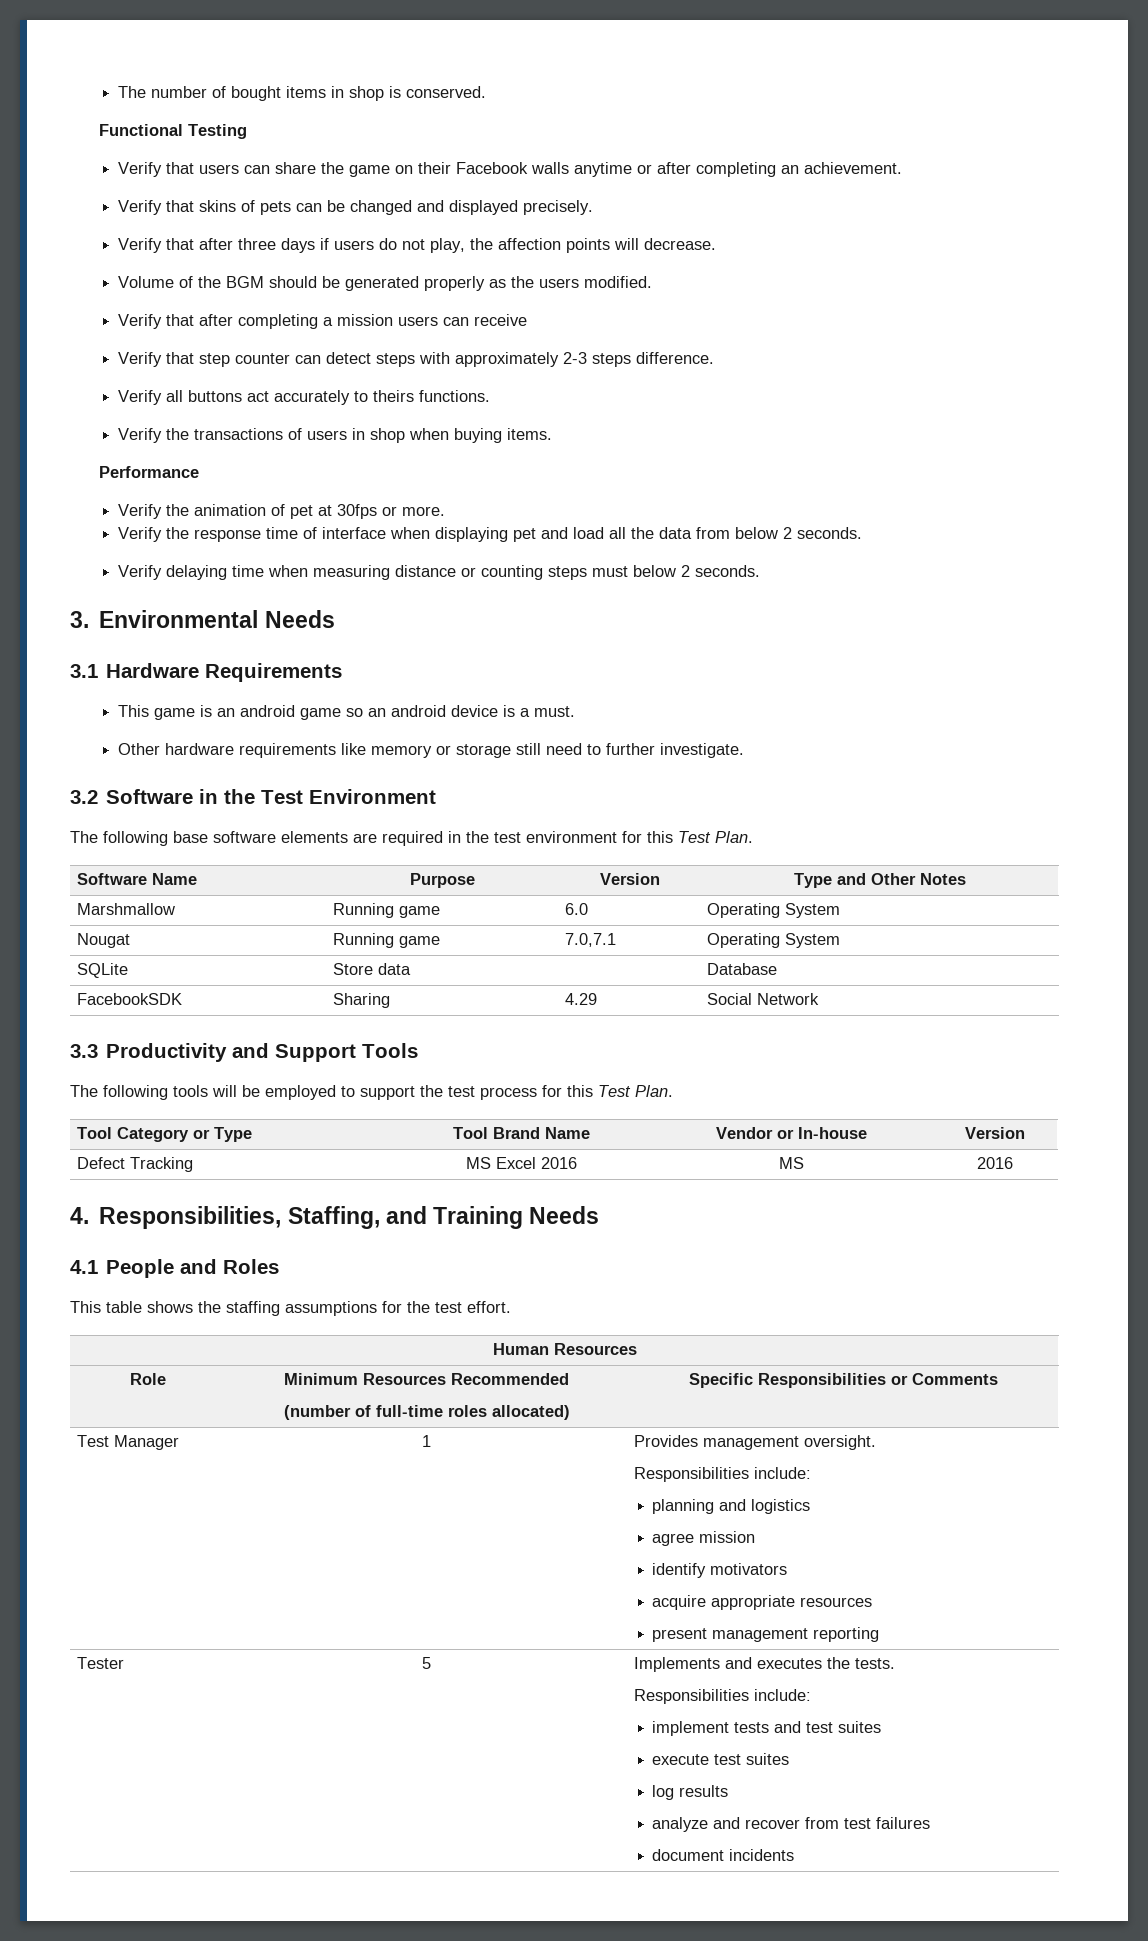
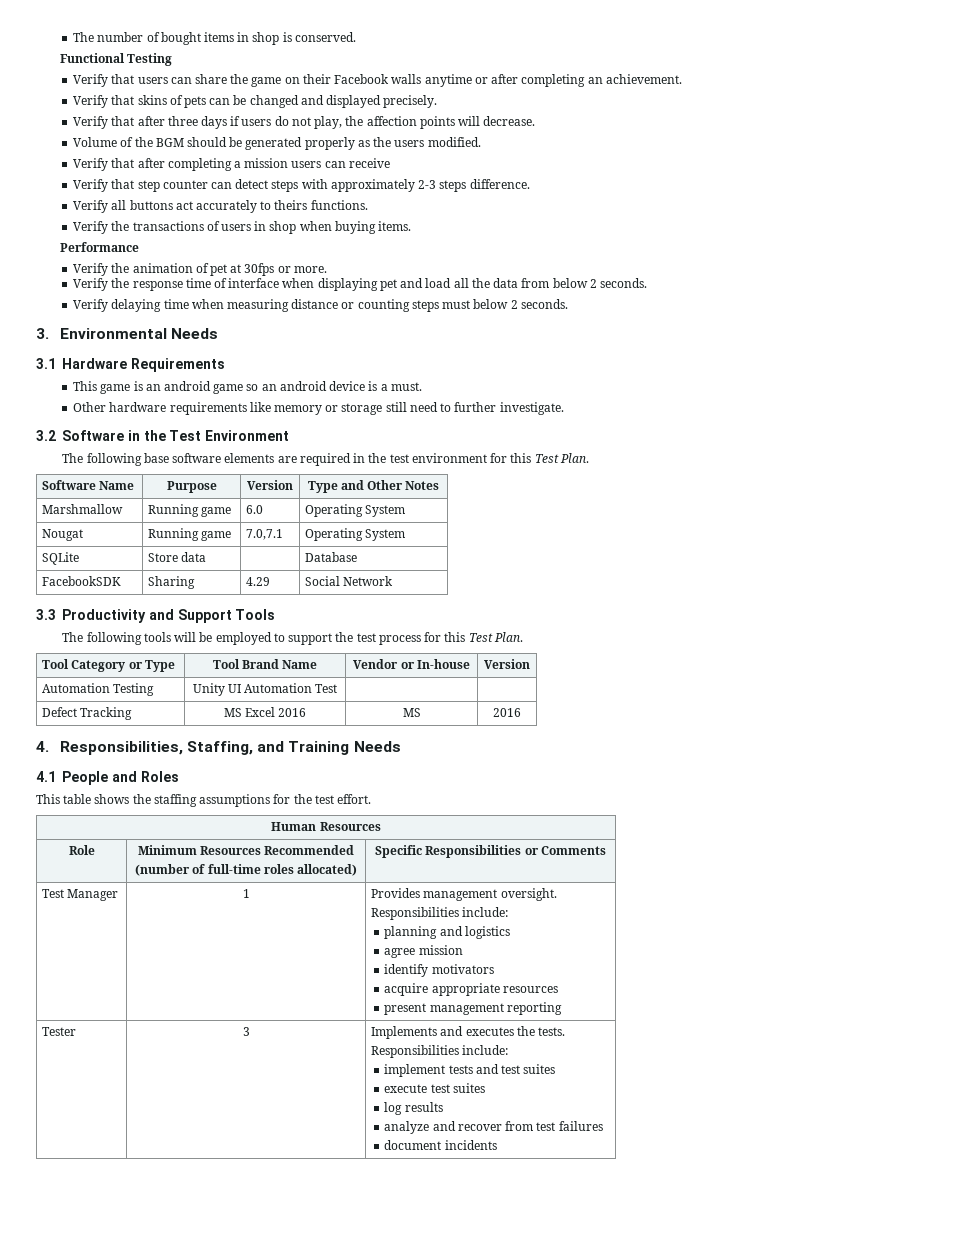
+ Automation Testing | Unity UI Automation Test | |
- Tester | 5 | Implements and executes the tests.
+ Tester | 3 | Implements and executes the tests.

